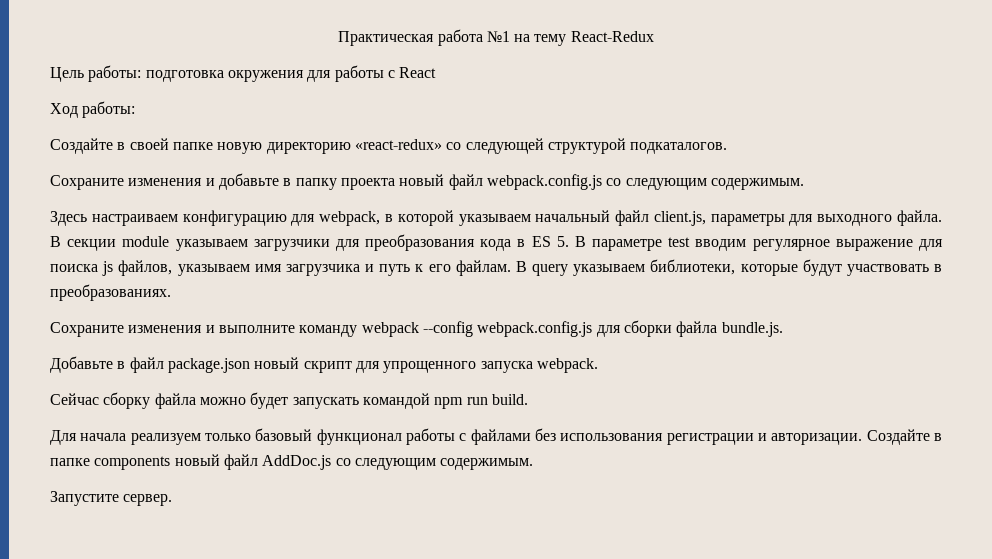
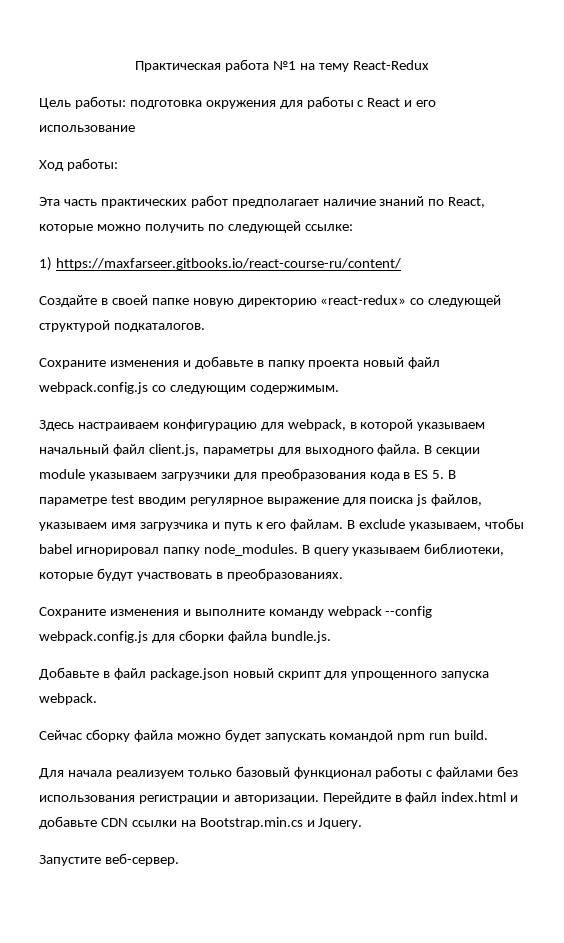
- Цель работы: подготовка окружения для работы с React
+ Цель работы: подготовка окружения для работы с React и его использование
+ Эта часть практических работ предполагает наличие знаний по React, которые можно получить по следующей ссылке:
+ 1) https://maxfarseer.gitbooks.io/react-course-ru/content/
- В query указываем библиотеки, которые будут участвовать в преобразованиях.
+ В exclude указываем, чтобы babel игнорировал папку node_modules. В query указываем библиотеки, которые будут участвовать в преобразованиях.
- Создайте в папке components новый файл AddDoc.js со следующим содержимым.
+ Перейдите в файл index.html и добавьте CDN ссылки на Bootstrap.min.cs и Jquery.
- Запустите сервер.
+ Запустите веб-сервер.

